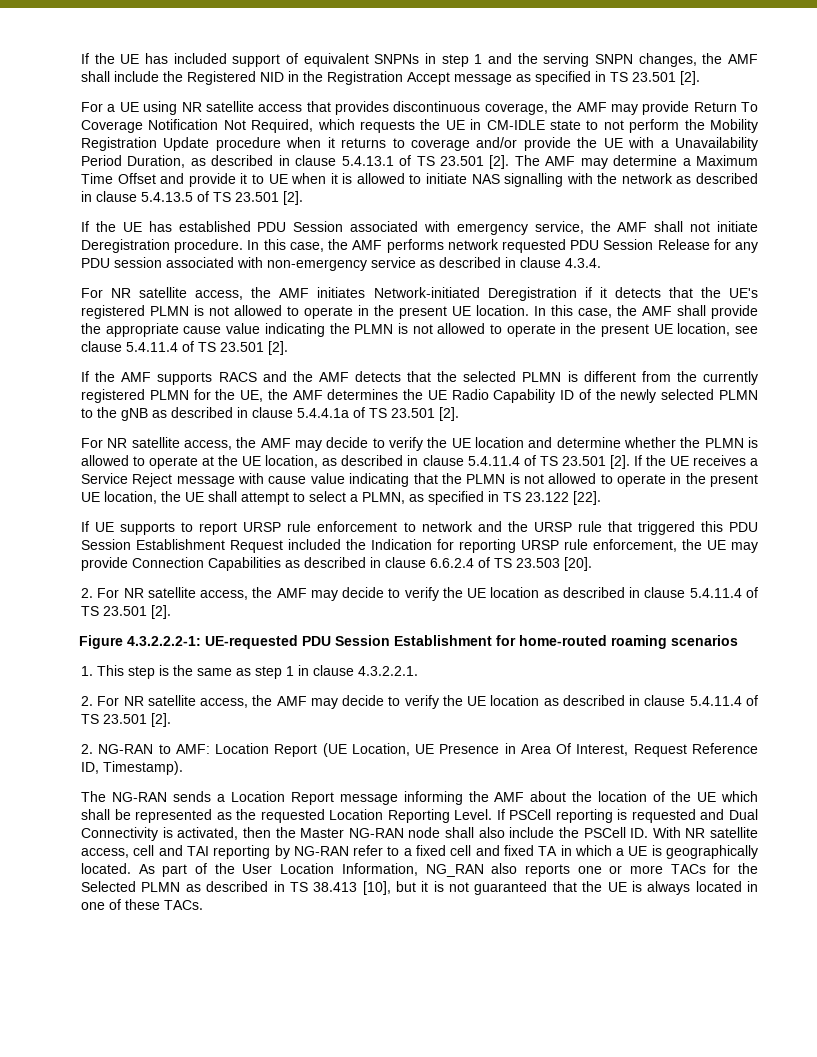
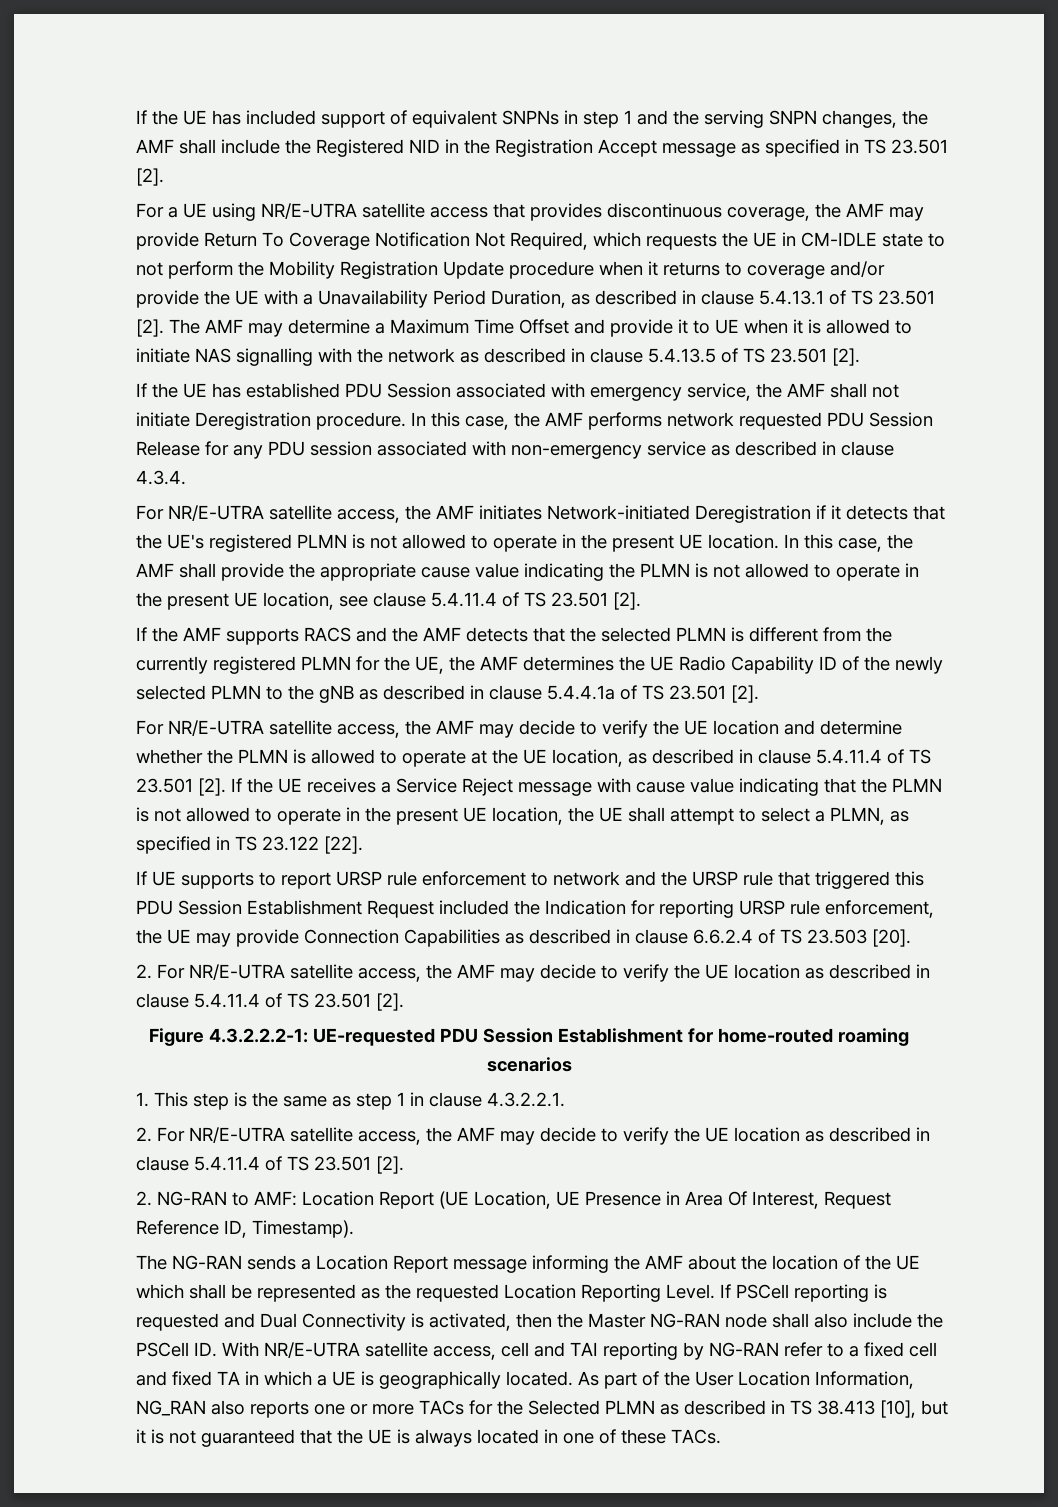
- For a UE using NR satellite access that provides discontinuous coverage, the AMF may provide Return To Coverage Notification Not Required, which requests the UE in CM-IDLE state to not perform the Mobility Registration Update procedure when it returns to coverage and/or provide the UE with a Unavailability Period Duration, as described in clause 5.4.13.1 of TS 23.501 [2].
+ For a UE using NR/E-UTRA satellite access that provides discontinuous coverage, the AMF may provide Return To Coverage Notification Not Required, which requests the UE in CM-IDLE state to not perform the Mobility Registration Update procedure when it returns to coverage and/or provide the UE with a Unavailability Period Duration, as described in clause 5.4.13.1 of TS 23.501 [2].
- For NR satellite access, the AMF initiates Network-initiated Deregistration if it detects that the UE's registered PLMN is not allowed to operate in the present UE location.
+ For NR/E-UTRA satellite access, the AMF initiates Network-initiated Deregistration if it detects that the UE's registered PLMN is not allowed to operate in the present UE location.
- For NR satellite access, the AMF may decide to verify the UE location and determine whether the PLMN is allowed to operate at the UE location, as described in clause 5.4.11.4 of TS 23.501 [2].
+ For NR/E-UTRA satellite access, the AMF may decide to verify the UE location and determine whether the PLMN is allowed to operate at the UE location, as described in clause 5.4.11.4 of TS 23.501 [2].
  If UE supports to report URSP rule enforcement to network and the URSP rule that triggered this PDU Session Establishment Request included the Indication for reporting URSP rule enforcement, the UE may provide Connection Capabilities as described in clause 6.6.2.4 of TS 23.503 [20].
- 2. For NR satellite access, the AMF may decide to verify the UE location as described in clause 5.4.11.4 of TS 23.501 [2].
+ 2. For NR/E-UTRA satellite access, the AMF may decide to verify the UE location as described in clause 5.4.11.4 of TS 23.501 [2].
  1. This step is the same as step 1 in clause 4.3.2.2.1.
- 2. For NR satellite access, the AMF may decide to verify the UE location as described in clause 5.4.11.4 of TS 23.501 [2].
+ 2. For NR/E-UTRA satellite access, the AMF may decide to verify the UE location as described in clause 5.4.11.4 of TS 23.501 [2].
- If PSCell reporting is requested and Dual Connectivity is activated, then the Master NG-RAN node shall also include the PSCell ID. With NR satellite access, cell and TAI reporting by NG-RAN refer to a fixed cell and fixed TA in which a UE is geographically located.
+ If PSCell reporting is requested and Dual Connectivity is activated, then the Master NG-RAN node shall also include the PSCell ID. With NR/E-UTRA satellite access, cell and TAI reporting by NG-RAN refer to a fixed cell and fixed TA in which a UE is geographically located.

